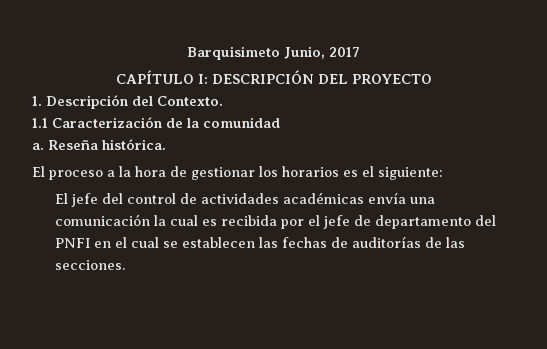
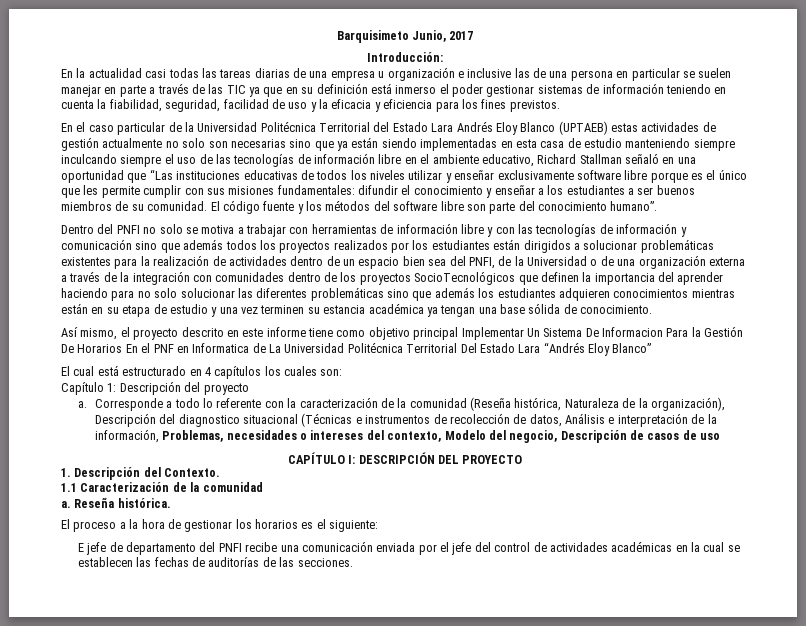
+ Introducción:
+ En la actualidad casi todas las tareas diarias de una empresa u organización e inclusive las de una persona en particular se suelen manejar en parte a través de las TIC ya que en su definición está inmerso el poder gestionar sistemas de información teniendo en cuenta la fiabilidad, seguridad, facilidad de uso y la eficacia y eficiencia para los fines previstos.
+ En el caso particular de la Universidad Politécnica Territorial del Estado Lara Andrés Eloy Blanco (UPTAEB) estas actividades de gestión actualmente no solo son necesarias sino que ya están siendo implementadas en esta casa de estudio manteniendo siempre inculcando siempre el uso de las tecnologías de información libre en el ambiente educativo, Richard Stallman señaló en una oportunidad que “Las instituciones educativas de todos los niveles utilizar y enseñar exclusivamente software libre porque es el único que les permite cumplir con sus misiones fundamentales: difundir el conocimiento y enseñar a los estudiantes a ser buenos miembros de su comunidad. El código fuente y los métodos del software libre son parte del conocimiento humano”.
+ Dentro del PNFI no solo se motiva a trabajar con herramientas de información libre y con las tecnologías de información y comunicación sino que además todos los proyectos realizados por los estudiantes están dirigidos a solucionar problemáticas existentes para la realización de actividades dentro de un espacio bien sea del PNFI, de la Universidad o de una organización externa a través de la integración con comunidades dentro de los proyectos SocioTecnológicos que definen la importancia del aprender haciendo para no solo solucionar las diferentes problemáticas sino que además los estudiantes adquieren conocimientos mientras están en su etapa de estudio y una vez terminen su estancia académica ya tengan una base sólida de conocimiento.
+ Así mismo, el proyecto descrito en este informe tiene como objetivo principal Implementar Un Sistema De Informacion Para la Gestión De Horarios En el PNF en Informatica de La Universidad Politécnica Territorial Del Estado Lara “Andrés Eloy Blanco”
+ El cual está estructurado en 4 capítulos los cuales son:
+ Capítulo 1: Descripción del proyecto
+ a. Corresponde a todo lo referente con la caracterización de la comunidad (Reseña histórica, Naturaleza de la organización), Descripción del diagnostico situacional (Técnicas e instrumentos de recolección de datos, Análisis e interpretación de la información, Problemas, necesidades o intereses del contexto, Modelo del negocio, Descripción de casos de uso
- El jefe del control de actividades académicas envía una comunicación la cual es recibida por el jefe de departamento del PNFI en el cual se establecen las fechas de auditorías de las secciones.
+ E jefe de departamento del PNFI recibe una comunicación enviada por el jefe del control de actividades académicas en la cual se establecen las fechas de auditorías de las secciones.

